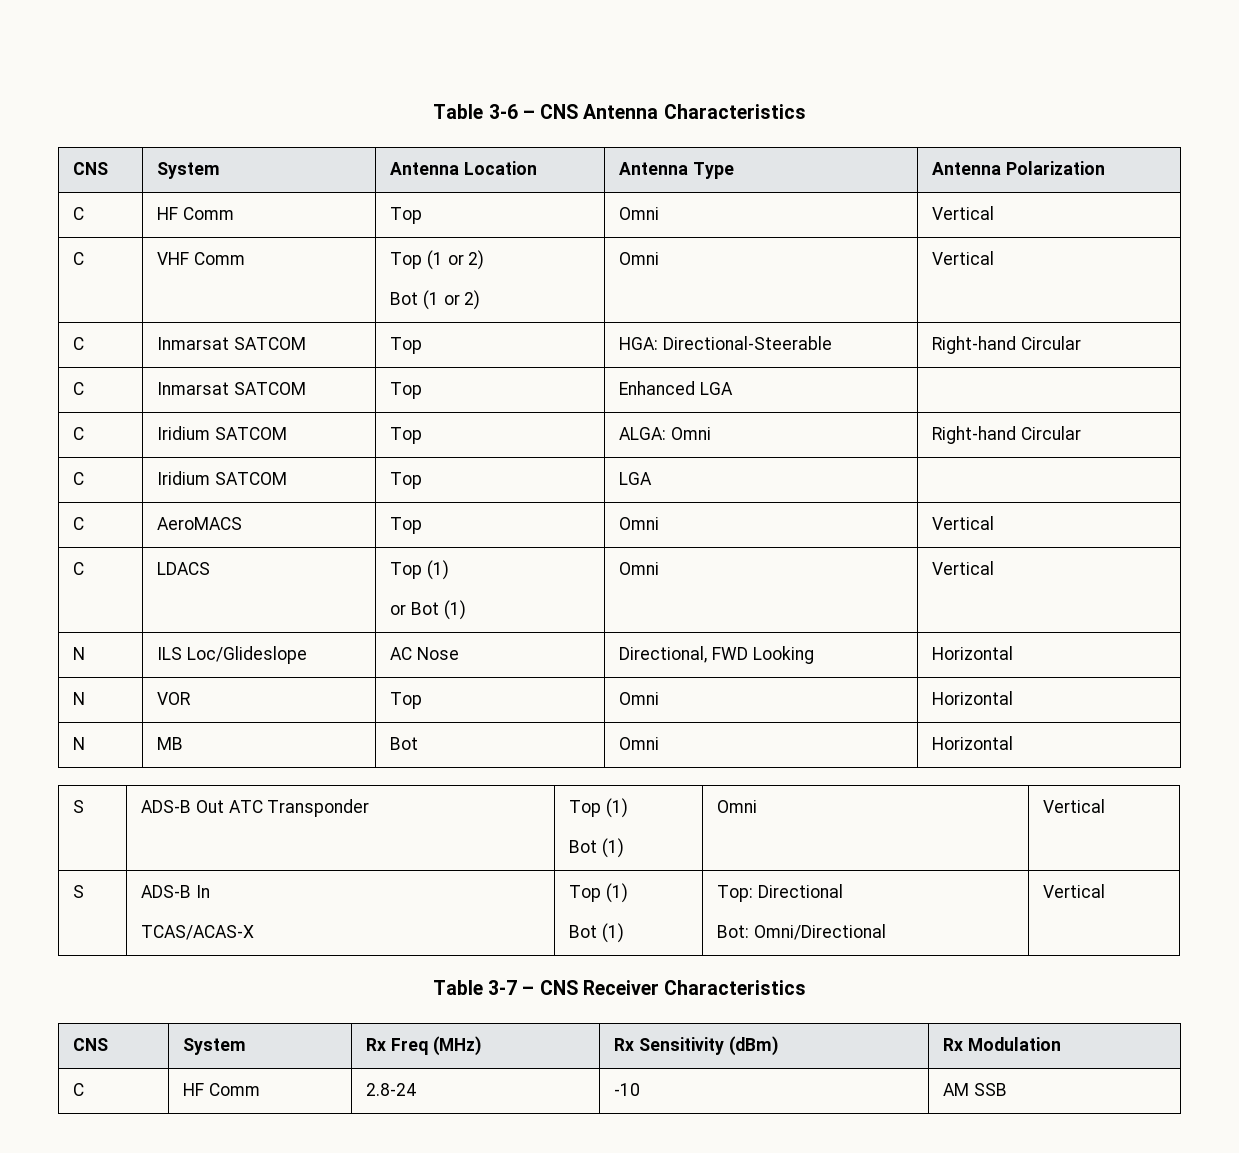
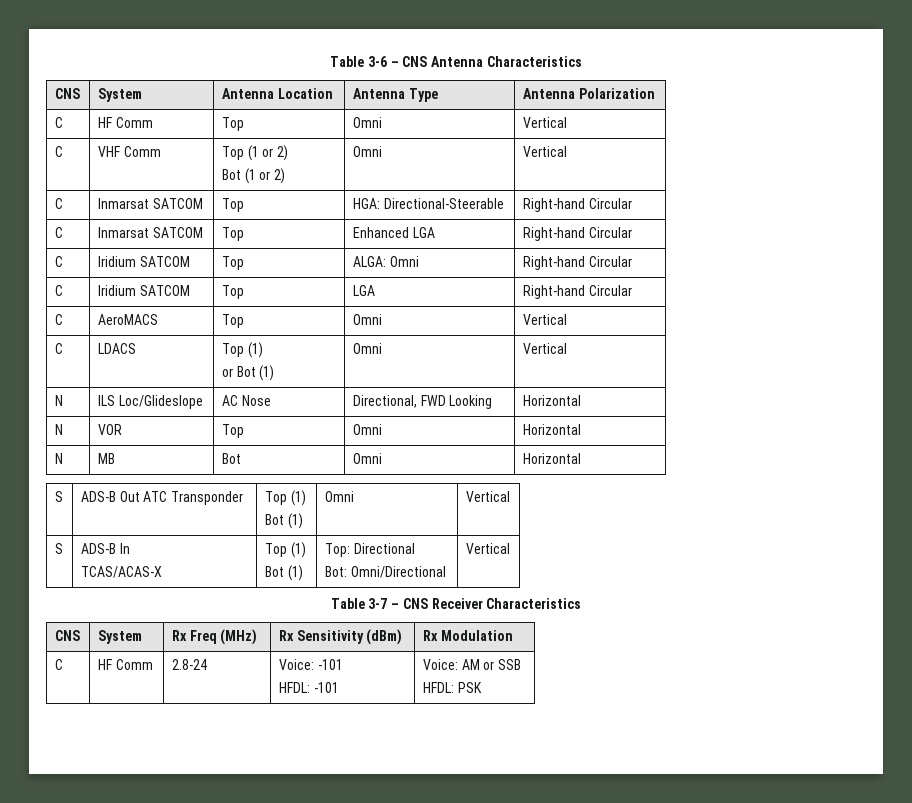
- C | Inmarsat SATCOM | Top | Enhanced LGA |
+ C | Inmarsat SATCOM | Top | Enhanced LGA | Right-hand Circular
- C | Iridium SATCOM | Top | LGA |
+ C | Iridium SATCOM | Top | LGA | Right-hand Circular
- C | HF Comm | 2.8-24 | -10 | AM SSB
+ C | HF Comm | 2.8-24 | Voice: -101
+ HFDL: -101 | Voice: AM or SSB
+ HFDL: PSK

